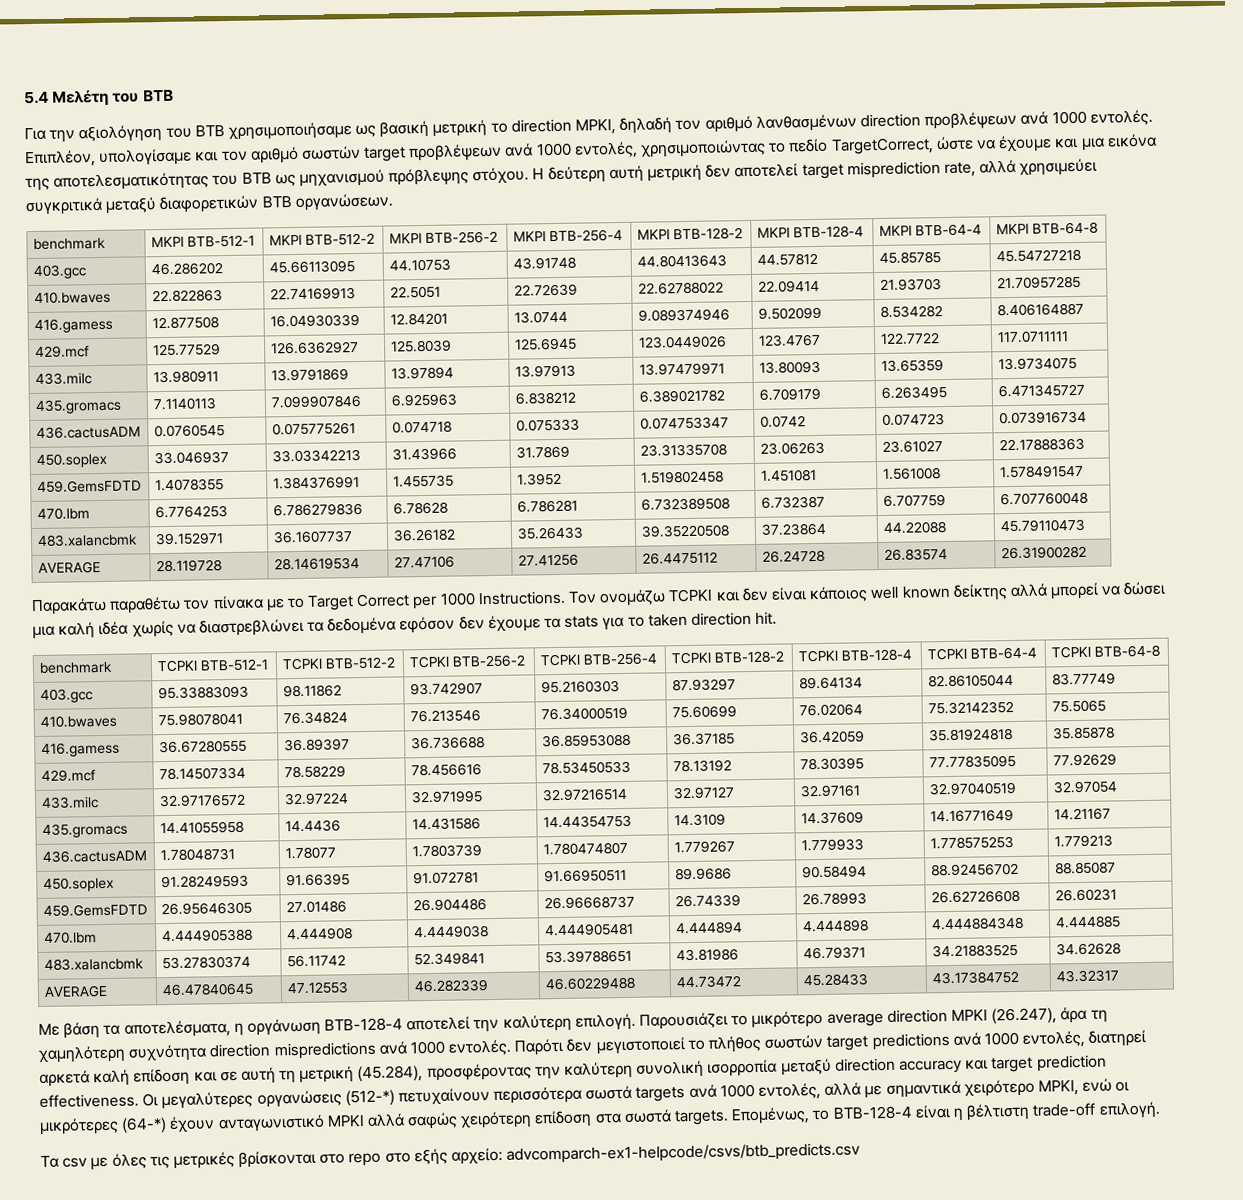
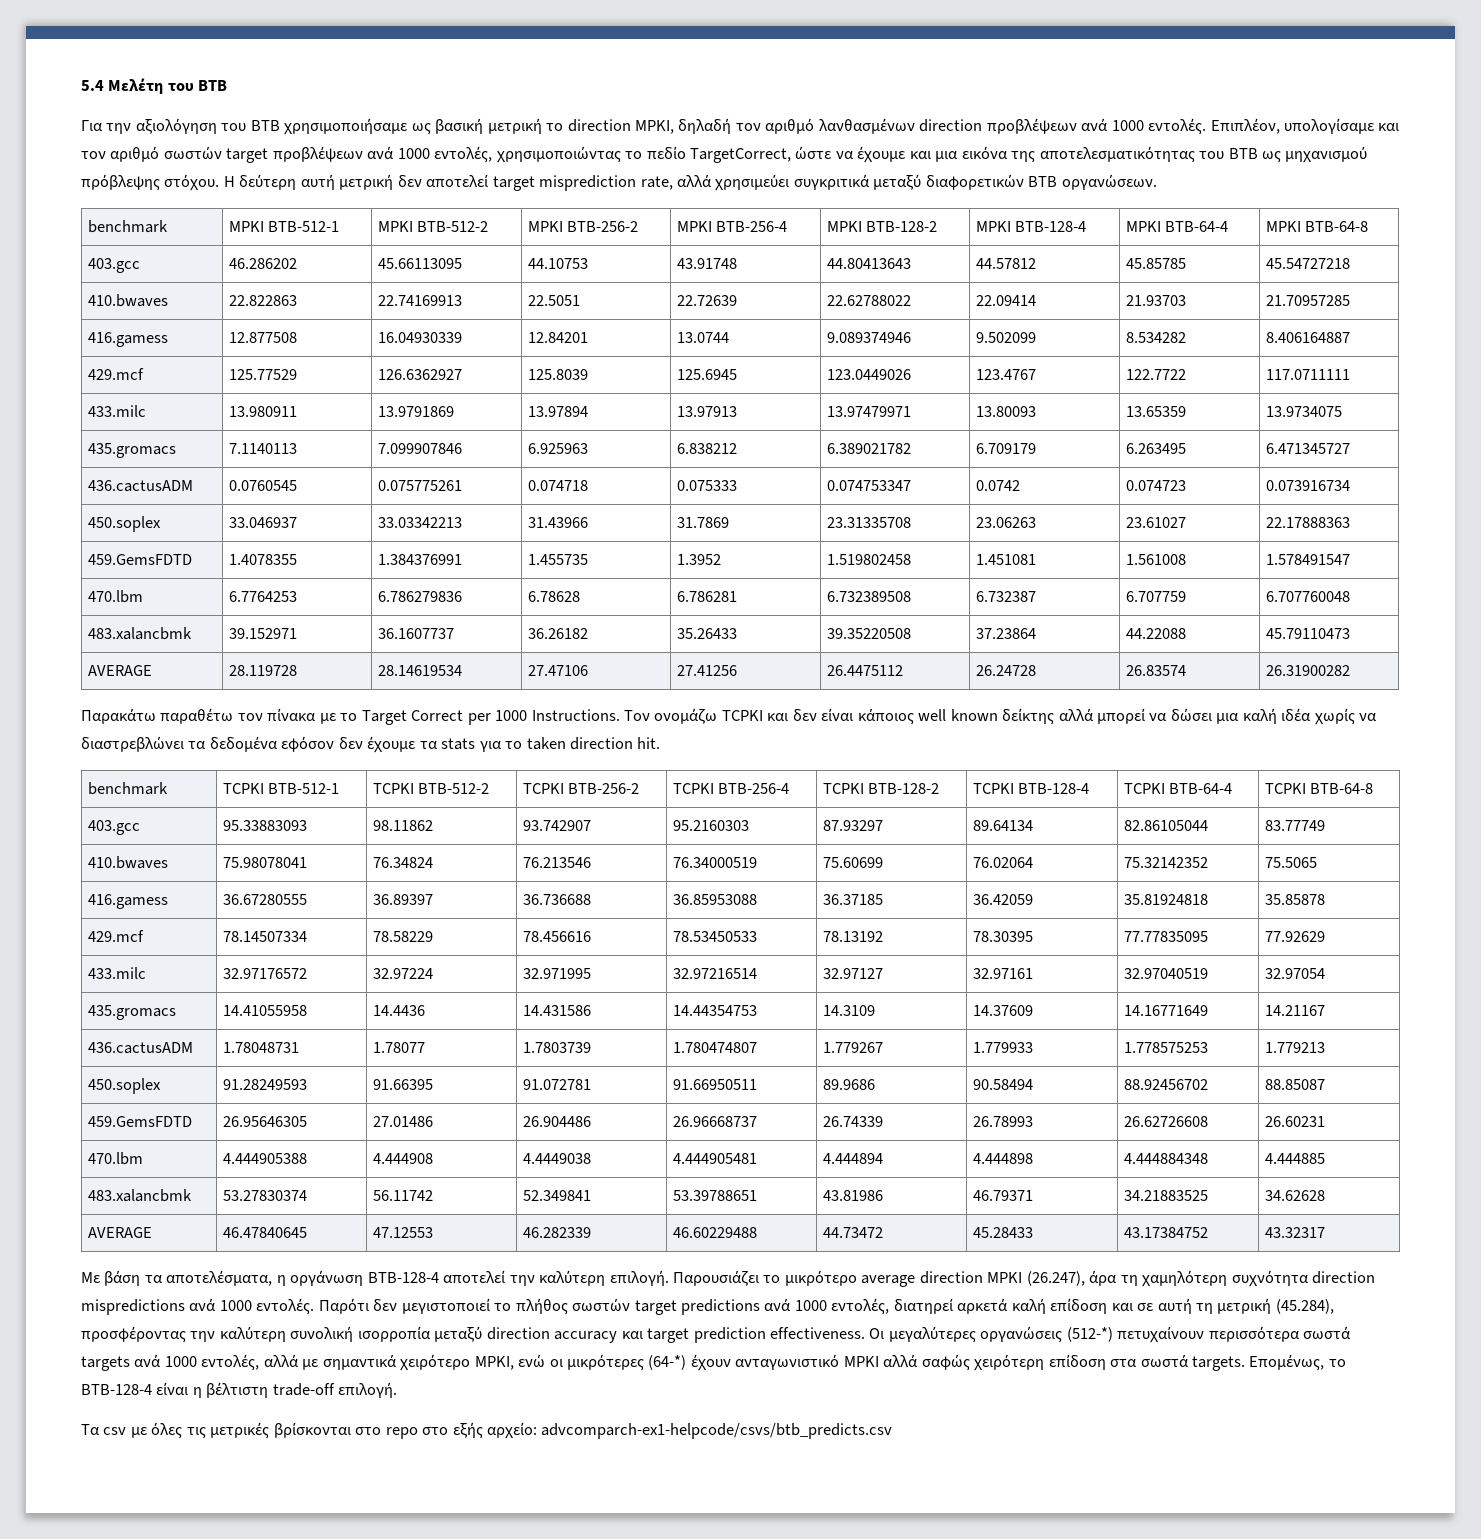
- benchmark | MKPI BTB-512-1 | MKPI BTB-512-2 | MKPI BTB-256-2 | MKPI BTB-256-4 | MKPI BTB-128-2 | MKPI BTB-128-4 | MKPI BTB-64-4 | MKPI BTB-64-8
+ benchmark | MPKI BTB-512-1 | MPKI BTB-512-2 | MPKI BTB-256-2 | MPKI BTB-256-4 | MPKI BTB-128-2 | MPKI BTB-128-4 | MPKI BTB-64-4 | MPKI BTB-64-8

